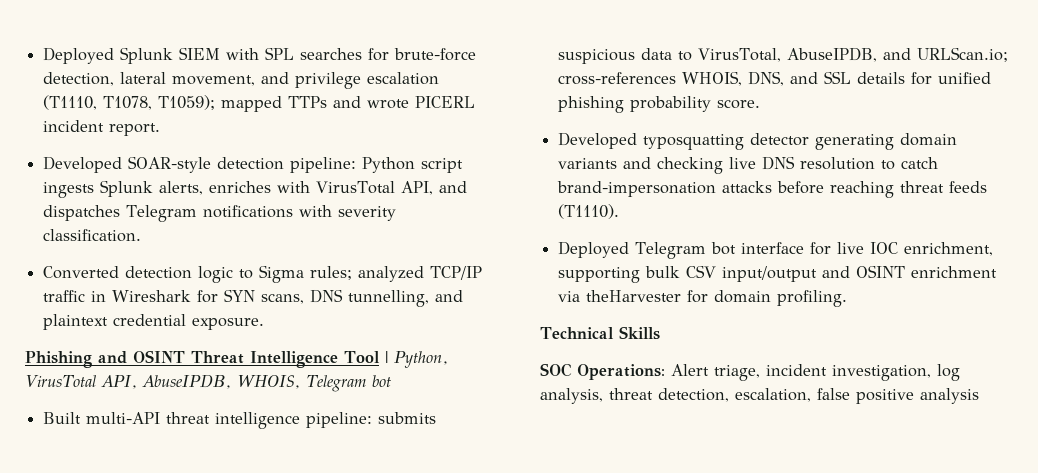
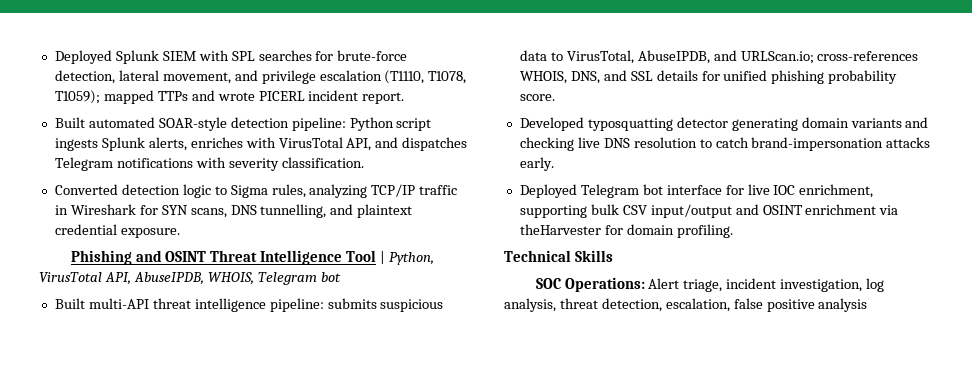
- Developed SOAR-style detection pipeline: Python script ingests Splunk alerts, enriches with VirusTotal API, and dispatches Telegram notifications with severity classification.
+ Built automated SOAR-style detection pipeline: Python script ingests Splunk alerts, enriches with VirusTotal API, and dispatches Telegram notifications with severity classification.
- Converted detection logic to Sigma rules; analyzed TCP/IP traffic in Wireshark for SYN scans, DNS tunnelling, and plaintext credential exposure.
+ Converted detection logic to Sigma rules, analyzing TCP/IP traffic in Wireshark for SYN scans, DNS tunnelling, and plaintext credential exposure.
- Developed typosquatting detector generating domain variants and checking live DNS resolution to catch brand-impersonation attacks before reaching threat feeds (T1110).
+ Developed typosquatting detector generating domain variants and checking live DNS resolution to catch brand-impersonation attacks early.

